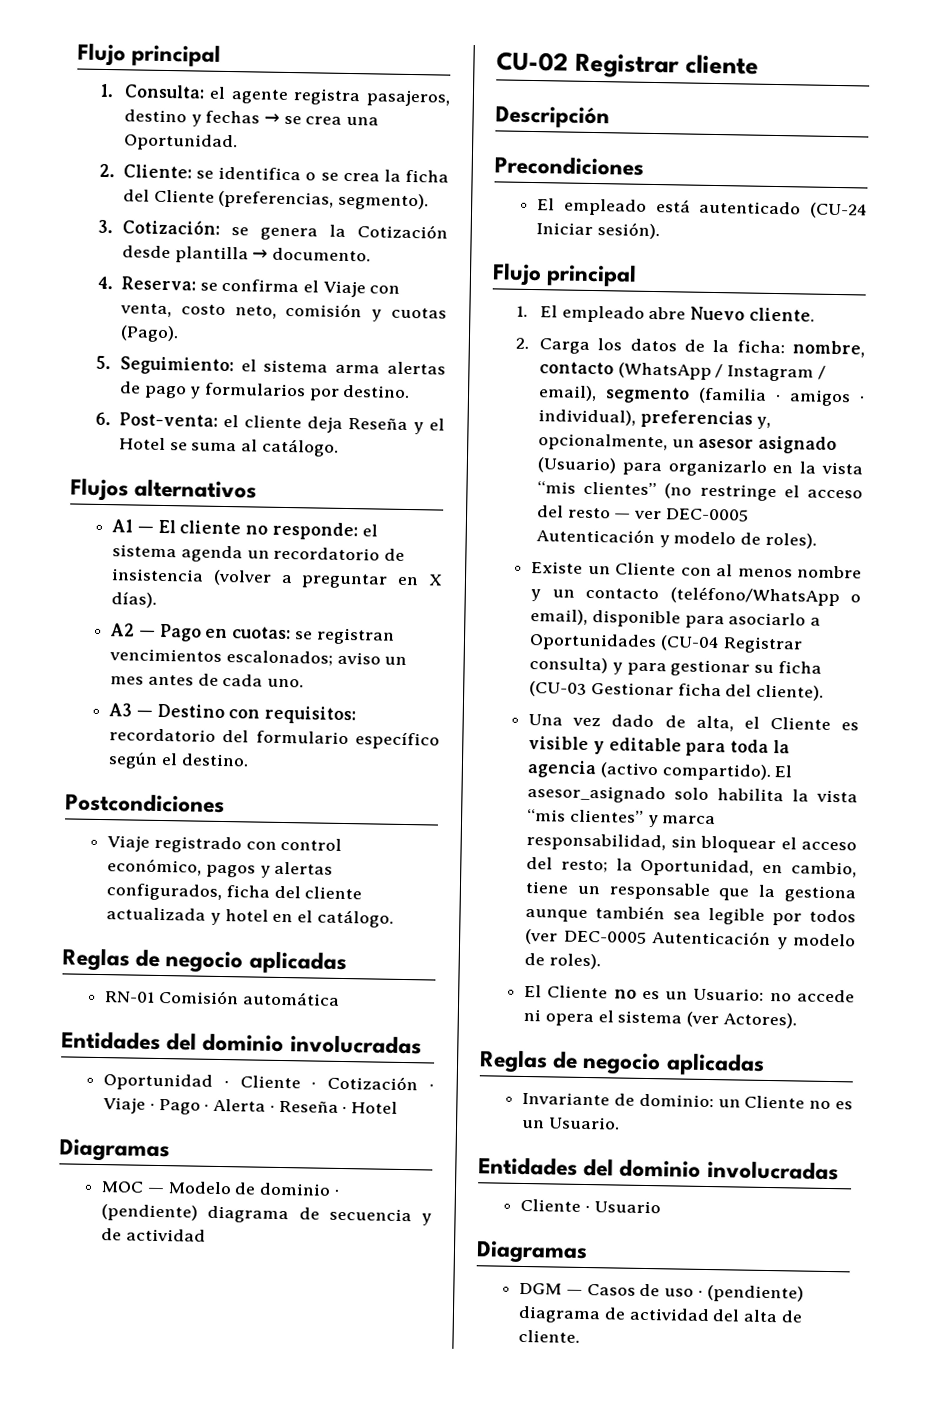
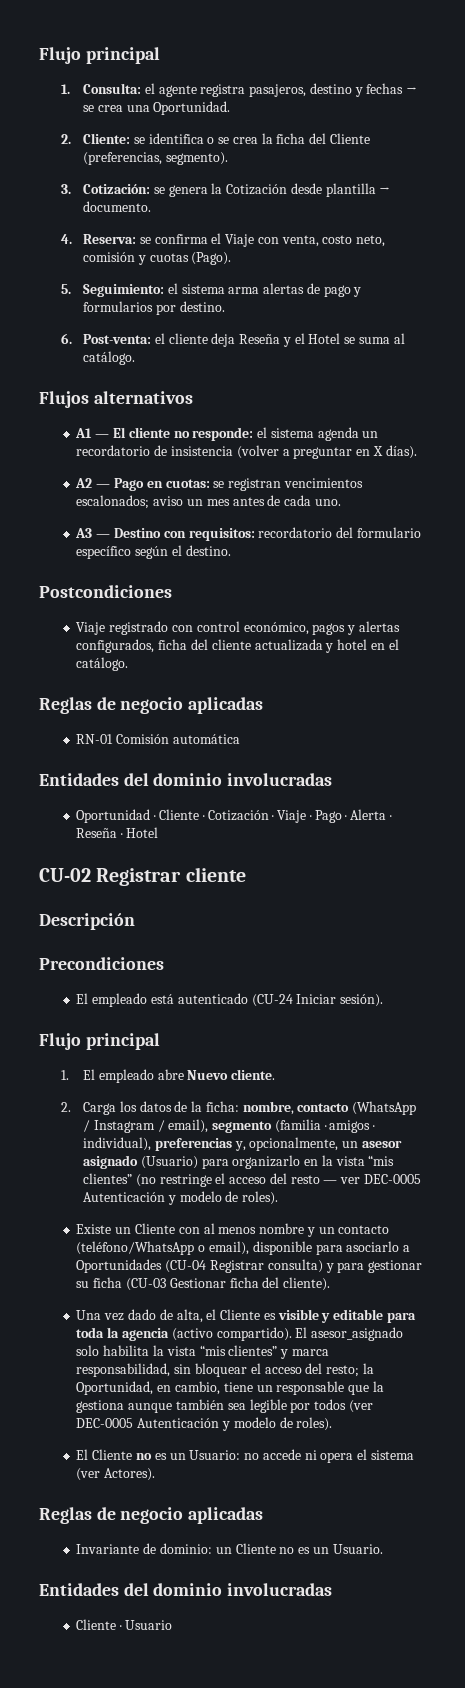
  Oportunidad · Cliente · Cotización · Viaje · Pago · Alerta · Reseña · Hotel
- Diagramas
- MOC — Modelo de dominio · (pendiente) diagrama de secuencia y de actividad
  Cliente · Usuario
- Diagramas
- DGM — Casos de uso · (pendiente) diagrama de actividad del alta de cliente.

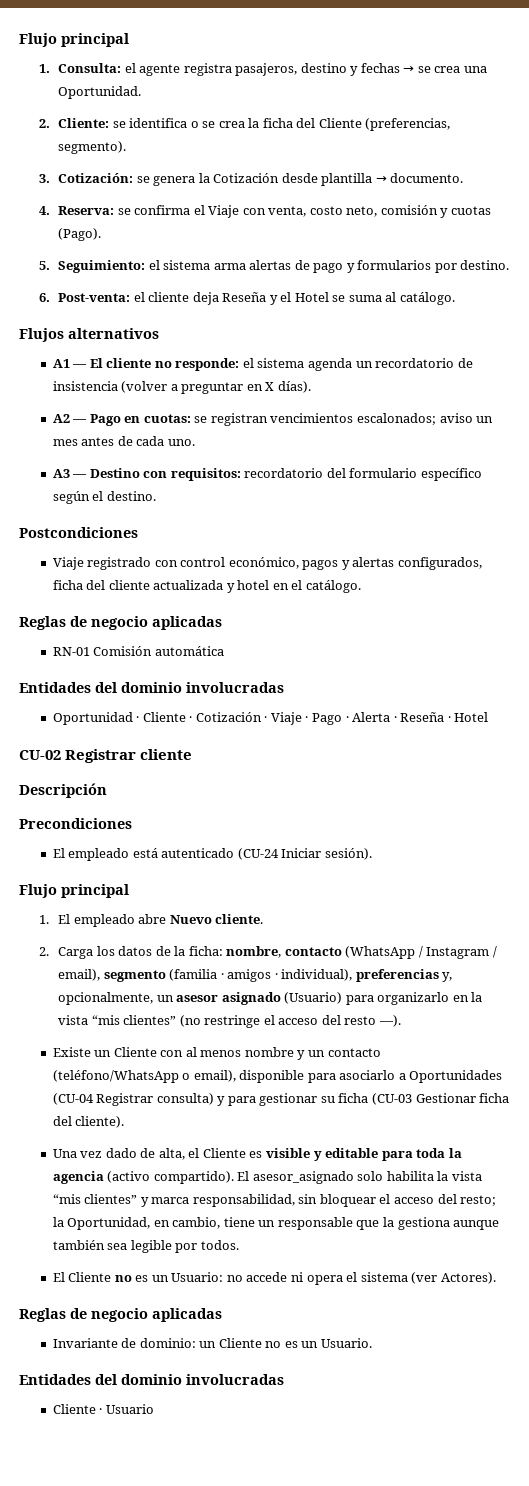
- 2. Carga los datos de la ficha: nombre, contacto (WhatsApp / Instagram / email), segmento (familia · amigos · individual), preferencias y, opcionalmente, un asesor asignado (Usuario) para organizarlo en la vista “mis clientes” (no restringe el acceso del resto — ver DEC-0005 Autenticación y modelo de roles).
+ 2. Carga los datos de la ficha: nombre, contacto (WhatsApp / Instagram / email), segmento (familia · amigos · individual), preferencias y, opcionalmente, un asesor asignado (Usuario) para organizarlo en la vista “mis clientes” (no restringe el acceso del resto —).
- El asesor_asignado solo habilita la vista “mis clientes” y marca responsabilidad, sin bloquear el acceso del resto; la Oportunidad, en cambio, tiene un responsable que la gestiona aunque también sea legible por todos (ver DEC-0005 Autenticación y modelo de roles).
+ El asesor_asignado solo habilita la vista “mis clientes” y marca responsabilidad, sin bloquear el acceso del resto; la Oportunidad, en cambio, tiene un responsable que la gestiona aunque también sea legible por todos.

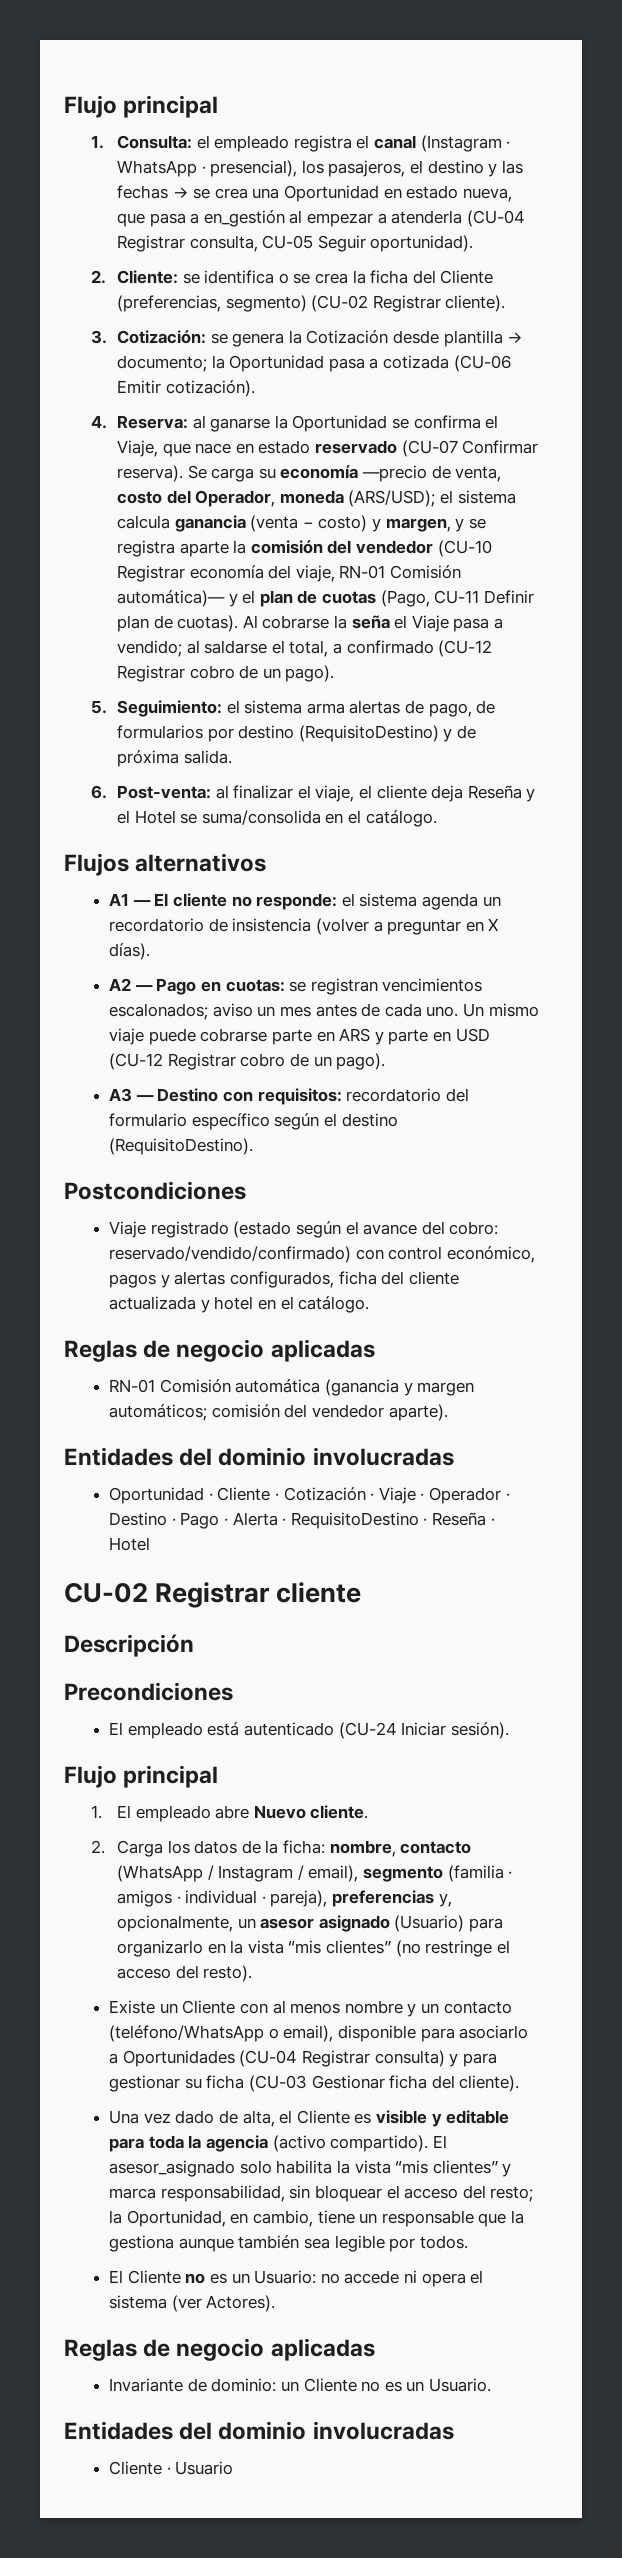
- 1. Consulta: el agente registra pasajeros, destino y fechas → se crea una Oportunidad.
+ 1. Consulta: el empleado registra el canal (Instagram · WhatsApp · presencial), los pasajeros, el destino y las fechas → se crea una Oportunidad en estado nueva, que pasa a en_gestión al empezar a atenderla (CU-04 Registrar consulta, CU-05 Seguir oportunidad).
- 2. Cliente: se identifica o se crea la ficha del Cliente (preferencias, segmento).
+ 2. Cliente: se identifica o se crea la ficha del Cliente (preferencias, segmento) (CU-02 Registrar cliente).
- 3. Cotización: se genera la Cotización desde plantilla → documento.
- 4. Reserva: se confirma el Viaje con venta, costo neto, comisión y cuotas (Pago).
+ 3. Cotización: se genera la Cotización desde plantilla → documento; la Oportunidad pasa a cotizada (CU-06 Emitir cotización).
+ 4. Reserva: al ganarse la Oportunidad se confirma el Viaje, que nace en estado reservado (CU-07 Confirmar reserva). Se carga su economía —precio de venta, costo del Operador, moneda (ARS/USD); el sistema calcula ganancia (venta − costo) y margen, y se registra aparte la comisión del vendedor (CU-10 Registrar economía del viaje, RN-01 Comisión automática)— y el plan de cuotas (Pago, CU-11 Definir plan de cuotas). Al cobrarse la seña el Viaje pasa a vendido; al saldarse el total, a confirmado (CU-12 Registrar cobro de un pago).
- 5. Seguimiento: el sistema arma alertas de pago y formularios por destino.
- 6. Post-venta: el cliente deja Reseña y el Hotel se suma al catálogo.
+ 5. Seguimiento: el sistema arma alertas de pago, de formularios por destino (RequisitoDestino) y de próxima salida.
+ 6. Post-venta: al finalizar el viaje, el cliente deja Reseña y el Hotel se suma/consolida en el catálogo.
+ Un mismo viaje puede cobrarse parte en ARS y parte en USD (CU-12 Registrar cobro de un pago).
- A3 — Destino con requisitos: recordatorio del formulario específico según el destino.
+ A3 — Destino con requisitos: recordatorio del formulario específico según el destino (RequisitoDestino).
- Viaje registrado con control económico, pagos y alertas configurados, ficha del cliente actualizada y hotel en el catálogo.
+ Viaje registrado (estado según el avance del cobro: reservado/vendido/confirmado) con control económico, pagos y alertas configurados, ficha del cliente actualizada y hotel en el catálogo.
- RN-01 Comisión automática
+ RN-01 Comisión automática (ganancia y margen automáticos; comisión del vendedor aparte).
- Oportunidad · Cliente · Cotización · Viaje · Pago · Alerta · Reseña · Hotel
+ Oportunidad · Cliente · Cotización · Viaje · Operador · Destino · Pago · Alerta · RequisitoDestino · Reseña · Hotel
- 2. Carga los datos de la ficha: nombre, contacto (WhatsApp / Instagram / email), segmento (familia · amigos · individual), preferencias y, opcionalmente, un asesor asignado (Usuario) para organizarlo en la vista “mis clientes” (no restringe el acceso del resto —).
+ 2. Carga los datos de la ficha: nombre, contacto (WhatsApp / Instagram / email), segmento (familia · amigos · individual · pareja), preferencias y, opcionalmente, un asesor asignado (Usuario) para organizarlo en la vista “mis clientes” (no restringe el acceso del resto).

